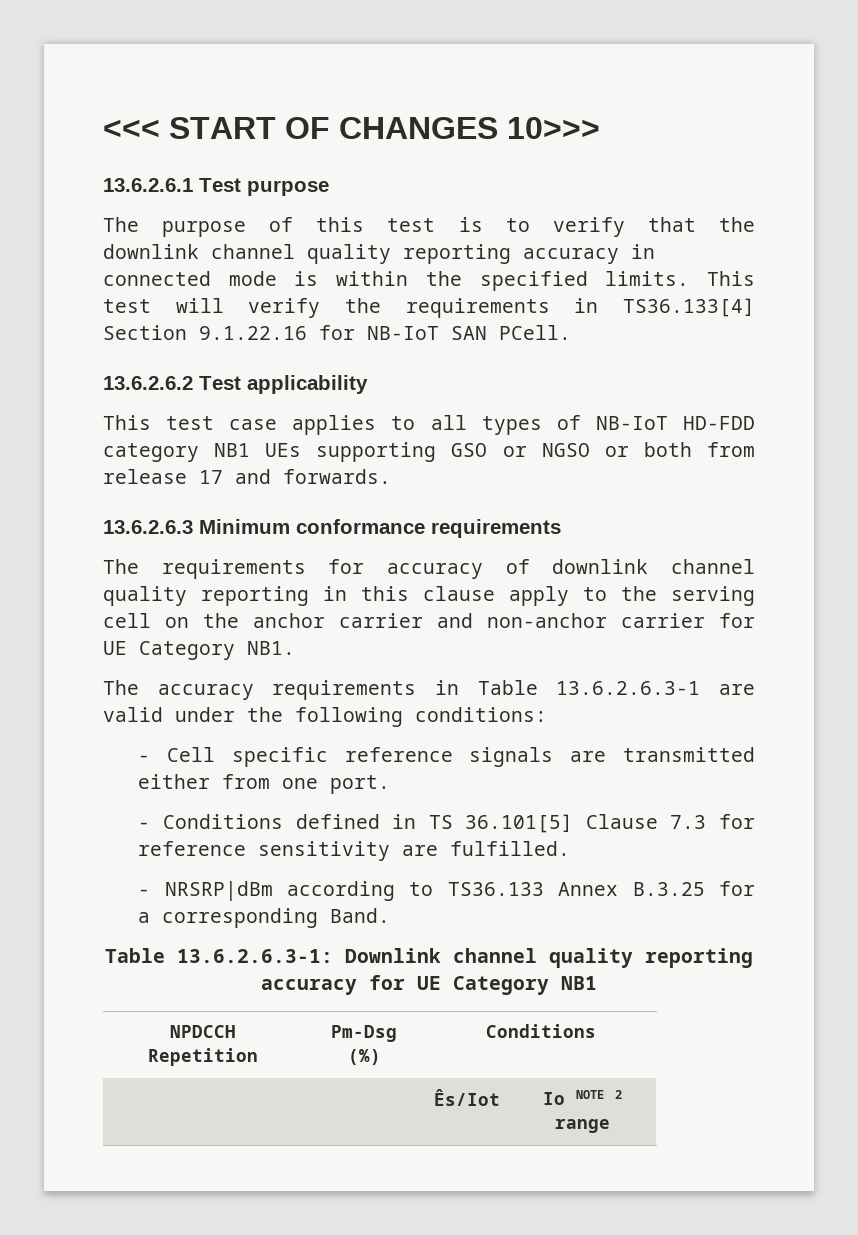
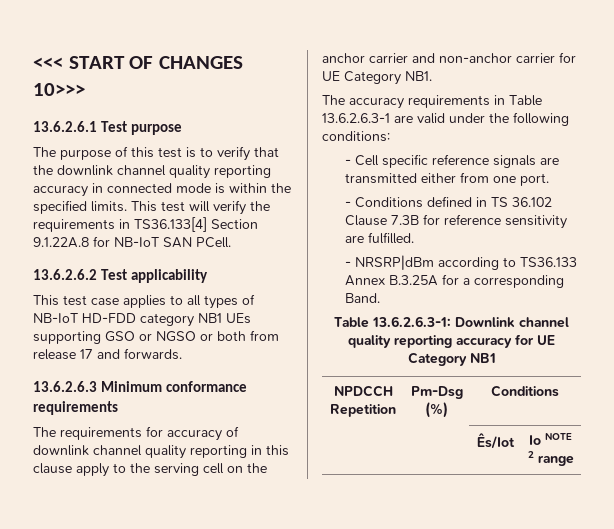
- This test will verify the requirements in TS36.133[4] Section 9.1.22.16 for NB-IoT SAN PCell.
+ This test will verify the requirements in TS36.133[4] Section 9.1.22A.8 for NB-IoT SAN PCell.
- - Conditions defined in TS 36.101[5] Clause 7.3 for reference sensitivity are fulfilled.
+ - Conditions defined in TS 36.102 Clause 7.3B for reference sensitivity are fulfilled.
- - NRSRP|dBm according to TS36.133 Annex B.3.25 for a corresponding Band.
+ - NRSRP|dBm according to TS36.133 Annex B.3.25A for a corresponding Band.

